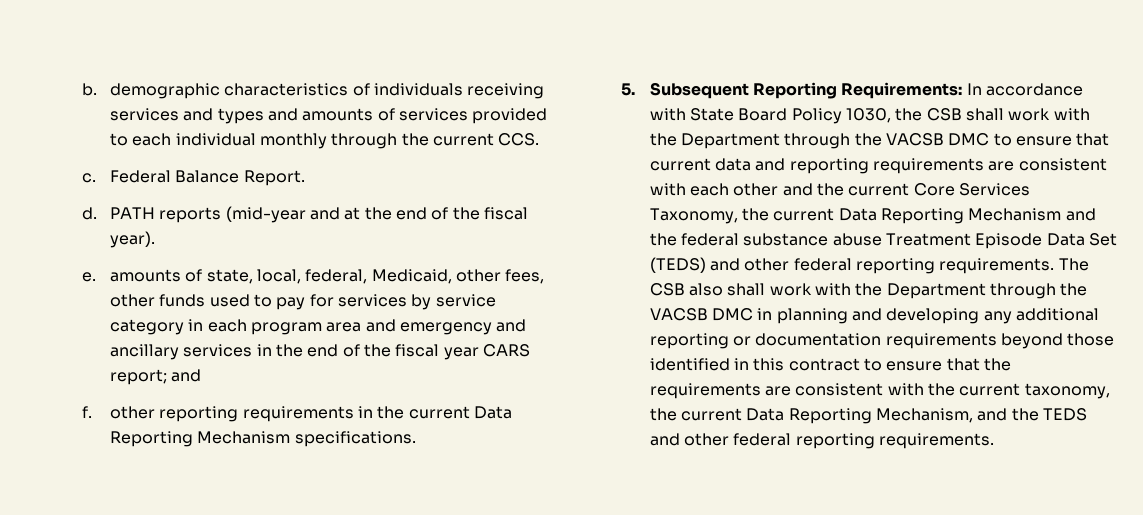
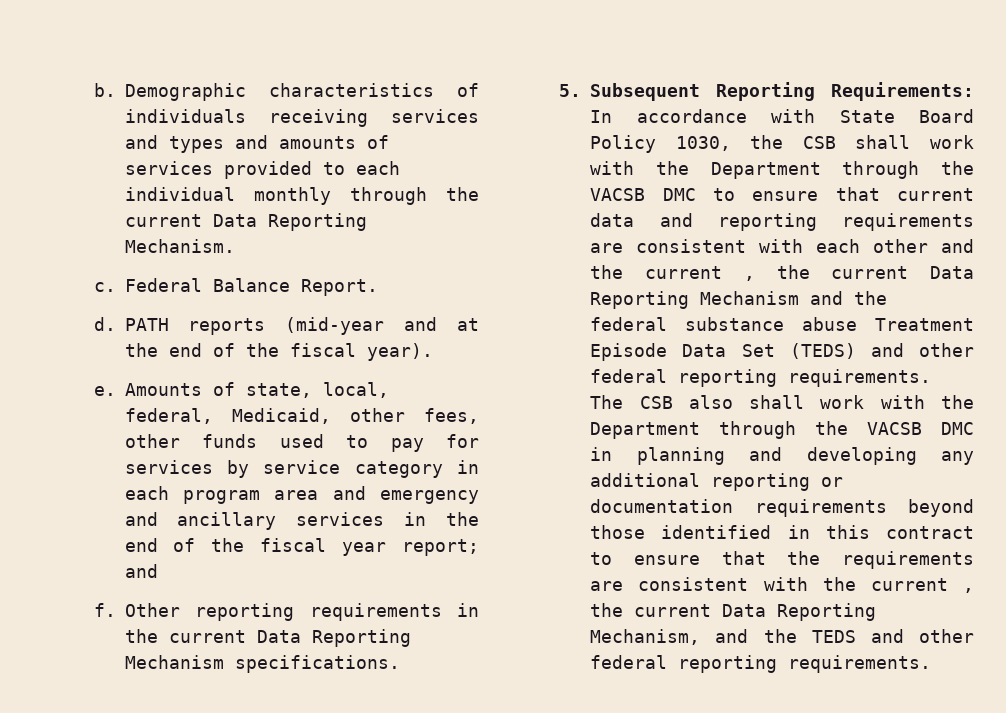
- b. demographic characteristics of individuals receiving services and types and amounts of services provided to each individual monthly through the current CCS.
+ b. Demographic characteristics of individuals receiving services and types and amounts of services provided to each individual monthly through the current Data Reporting Mechanism.
- e. amounts of state, local, federal, Medicaid, other fees, other funds used to pay for services by service category in each program area and emergency and ancillary services in the end of the fiscal year CARS report; and
+ e. Amounts of state, local, federal, Medicaid, other fees, other funds used to pay for services by service category in each program area and emergency and ancillary services in the end of the fiscal year report; and
- f. other reporting requirements in the current Data Reporting Mechanism specifications.
+ f. Other reporting requirements in the current Data Reporting Mechanism specifications.
- 5. Subsequent Reporting Requirements: In accordance with State Board Policy 1030, the CSB shall work with the Department through the VACSB DMC to ensure that current data and reporting requirements are consistent with each other and the current Core Services Taxonomy, the current Data Reporting Mechanism and the federal substance abuse Treatment Episode Data Set (TEDS) and other federal reporting requirements.
+ 5. Subsequent Reporting Requirements: In accordance with State Board Policy 1030, the CSB shall work with the Department through the VACSB DMC to ensure that current data and reporting requirements are consistent with each other and the current , the current Data Reporting Mechanism and the federal substance abuse Treatment Episode Data Set (TEDS) and other federal reporting requirements.
- The CSB also shall work with the Department through the VACSB DMC in planning and developing any additional reporting or documentation requirements beyond those identified in this contract to ensure that the requirements are consistent with the current taxonomy, the current Data Reporting Mechanism, and the TEDS and other federal reporting requirements.
+ The CSB also shall work with the Department through the VACSB DMC in planning and developing any additional reporting or documentation requirements beyond those identified in this contract to ensure that the requirements are consistent with the current , the current Data Reporting Mechanism, and the TEDS and other federal reporting requirements.

